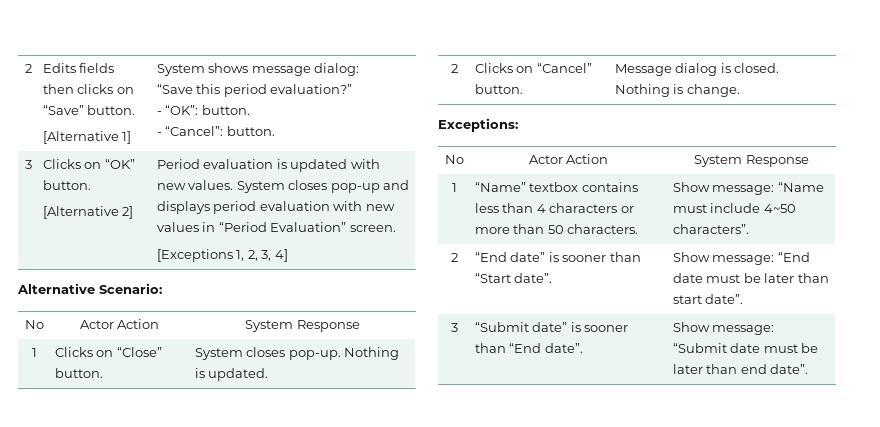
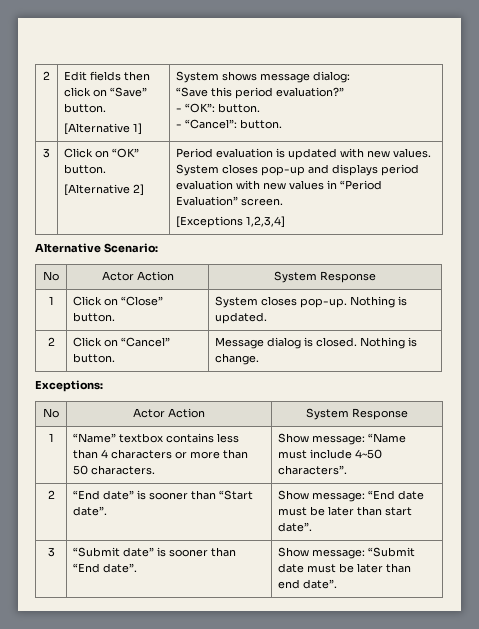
- 2 | Edits fields then clicks on “Save” button.
+ 2 | Edit fields then click on “Save” button.
- 3 | Clicks on “OK” button.
+ 3 | Click on “OK” button.
  [Alternative 2] | Period evaluation is updated with new values. System closes pop-up and displays period evaluation with new values in “Period Evaluation” screen.
- [Exceptions 1, 2, 3, 4]
+ [Exceptions 1,2,3,4]
- 1 | Clicks on “Close” button. | System closes pop-up. Nothing is updated.
+ 1 | Click on “Close” button. | System closes pop-up. Nothing is updated.
- 2 | Clicks on “Cancel” button. | Message dialog is closed. Nothing is change.
+ 2 | Click on “Cancel” button. | Message dialog is closed. Nothing is change.

